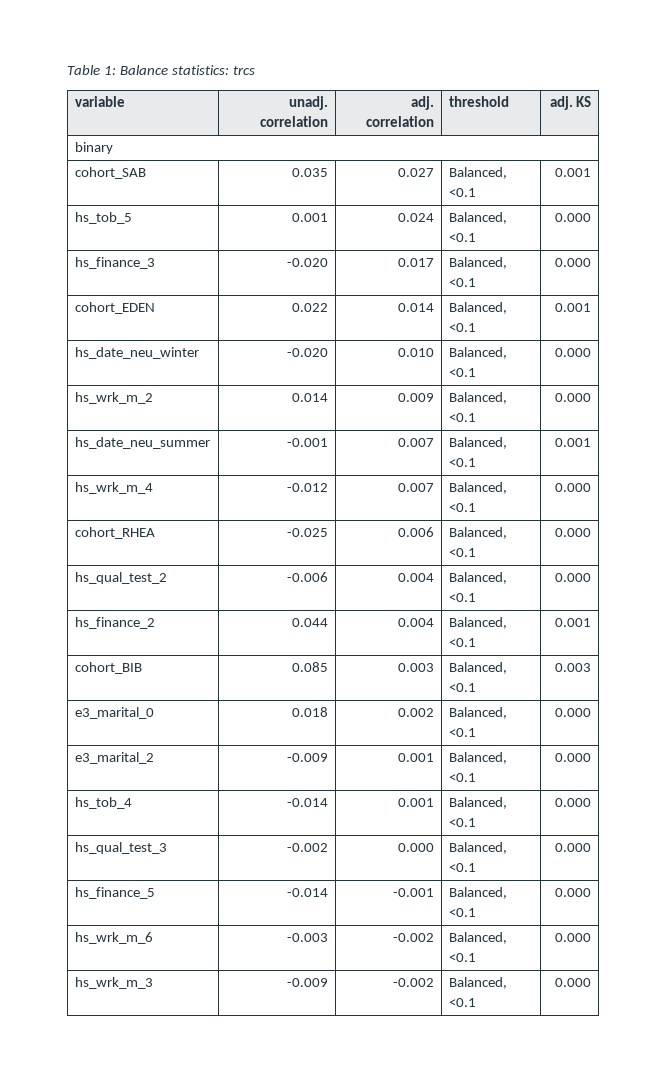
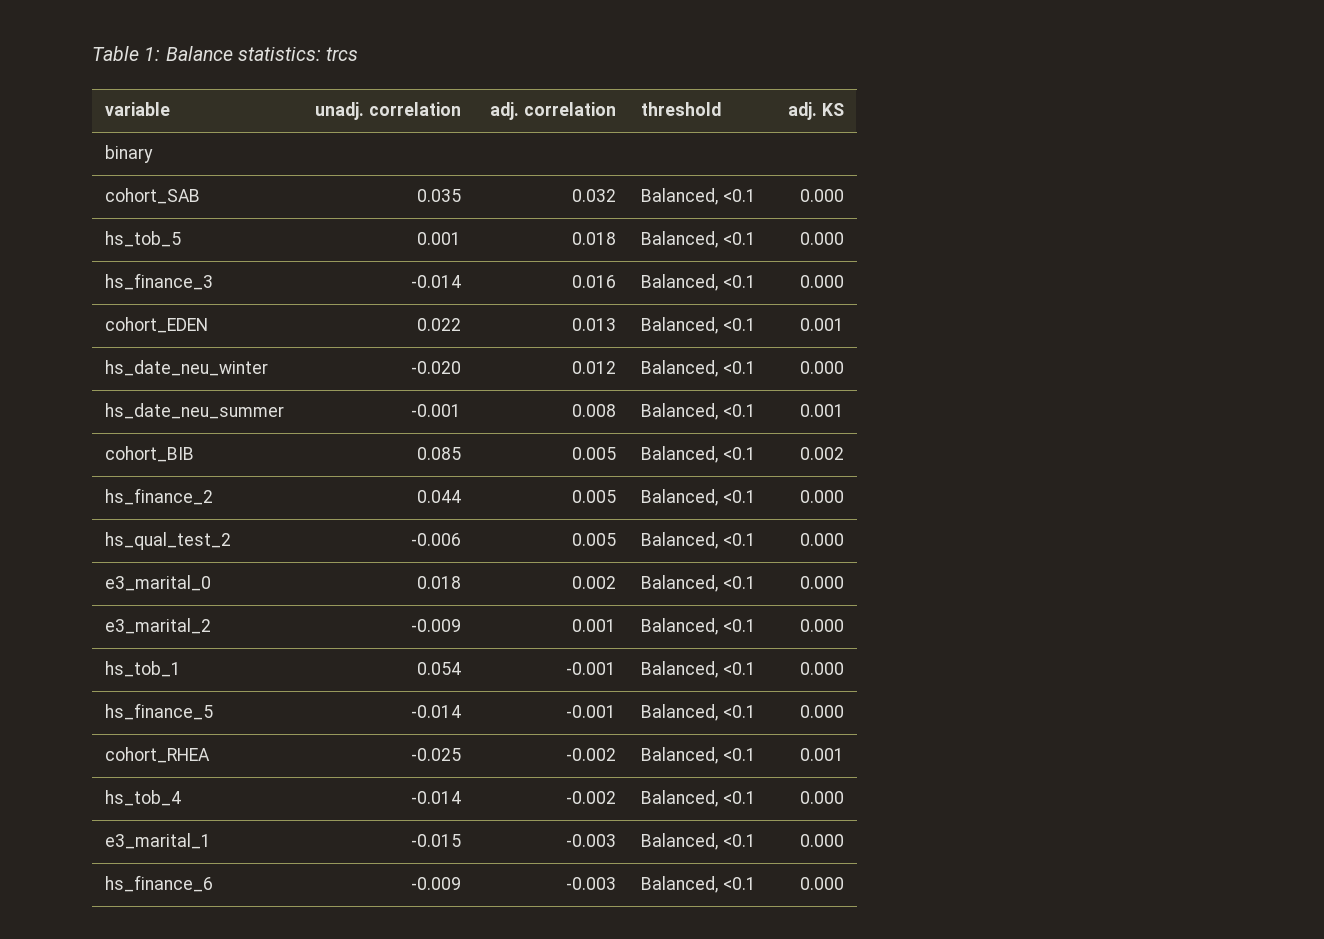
- cohort_SAB | 0.035 | 0.027 | Balanced, <0.1 | 0.001
+ cohort_SAB | 0.035 | 0.032 | Balanced, <0.1 | 0.000
- hs_tob_5 | 0.001 | 0.024 | Balanced, <0.1 | 0.000
+ hs_tob_5 | 0.001 | 0.018 | Balanced, <0.1 | 0.000
- hs_finance_3 | -0.020 | 0.017 | Balanced, <0.1 | 0.000
+ hs_finance_3 | -0.014 | 0.016 | Balanced, <0.1 | 0.000
- cohort_EDEN | 0.022 | 0.014 | Balanced, <0.1 | 0.001
+ cohort_EDEN | 0.022 | 0.013 | Balanced, <0.1 | 0.001
- hs_date_neu_winter | -0.020 | 0.010 | Balanced, <0.1 | 0.000
- hs_wrk_m_2 | 0.014 | 0.009 | Balanced, <0.1 | 0.000
+ hs_date_neu_winter | -0.020 | 0.012 | Balanced, <0.1 | 0.000
- hs_date_neu_summer | -0.001 | 0.007 | Balanced, <0.1 | 0.001
- hs_wrk_m_4 | -0.012 | 0.007 | Balanced, <0.1 | 0.000
- cohort_RHEA | -0.025 | 0.006 | Balanced, <0.1 | 0.000
+ hs_date_neu_summer | -0.001 | 0.008 | Balanced, <0.1 | 0.001
+ cohort_BIB | 0.085 | 0.005 | Balanced, <0.1 | 0.002
+ hs_finance_2 | 0.044 | 0.005 | Balanced, <0.1 | 0.000
- hs_qual_test_2 | -0.006 | 0.004 | Balanced, <0.1 | 0.000
- hs_finance_2 | 0.044 | 0.004 | Balanced, <0.1 | 0.001
- cohort_BIB | 0.085 | 0.003 | Balanced, <0.1 | 0.003
+ hs_qual_test_2 | -0.006 | 0.005 | Balanced, <0.1 | 0.000
- hs_tob_4 | -0.014 | 0.001 | Balanced, <0.1 | 0.000
- hs_qual_test_3 | -0.002 | 0.000 | Balanced, <0.1 | 0.000
+ hs_tob_1 | 0.054 | -0.001 | Balanced, <0.1 | 0.000
- hs_wrk_m_6 | -0.003 | -0.002 | Balanced, <0.1 | 0.000
+ cohort_RHEA | -0.025 | -0.002 | Balanced, <0.1 | 0.001
+ hs_tob_4 | -0.014 | -0.002 | Balanced, <0.1 | 0.000
- hs_wrk_m_3 | -0.009 | -0.002 | Balanced, <0.1 | 0.000
+ e3_marital_1 | -0.015 | -0.003 | Balanced, <0.1 | 0.000
+ hs_finance_6 | -0.009 | -0.003 | Balanced, <0.1 | 0.000

